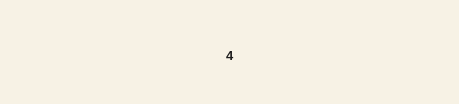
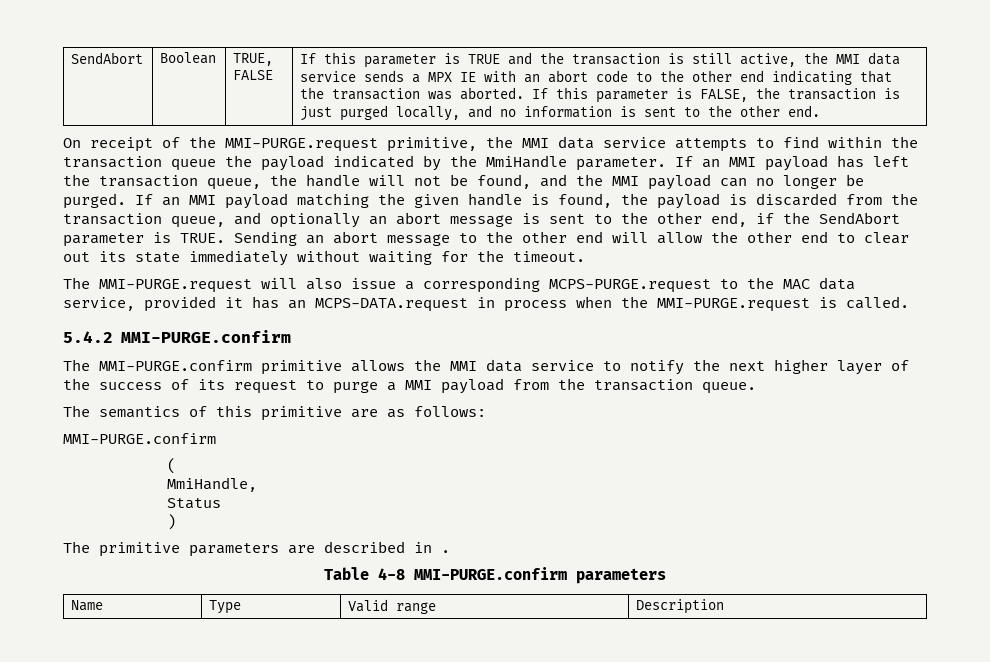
- 4
+ SendAbort | Boolean | TRUE, FALSE | If this parameter is TRUE and the transaction is still active, the MMI data service sends a MPX IE with an abort code to the other end indicating that the transaction was aborted. If this parameter is FALSE, the transaction is just purged locally, and no information is sent to the other end.
+ On receipt of the MMI-PURGE.request primitive, the MMI data service attempts to find within the transaction queue the payload indicated by the MmiHandle parameter. If an MMI payload has left the transaction queue, the handle will not be found, and the MMI payload can no longer be purged. If an MMI payload matching the given handle is found, the payload is discarded from the transaction queue, and optionally an abort message is sent to the other end, if the SendAbort parameter is TRUE. Sending an abort message to the other end will allow the other end to clear out its state immediately without waiting for the timeout.
+ The MMI-PURGE.request will also issue a corresponding MCPS-PURGE.request to the MAC data service, provided it has an MCPS-DATA.request in process when the MMI-PURGE.request is called.
+ 5.4.2 MMI-PURGE.confirm
+ The MMI-PURGE.confirm primitive allows the MMI data service to notify the next higher layer of the success of its request to purge a MMI payload from the transaction queue.
+ The semantics of this primitive are as follows:
+ MMI-PURGE.confirm
+ (
+ MmiHandle,
+ Status
+ )
+ The primitive parameters are described in .
+ Table 4-8 MMI-PURGE.confirm parameters
+ Name | Type | Valid range | Description

